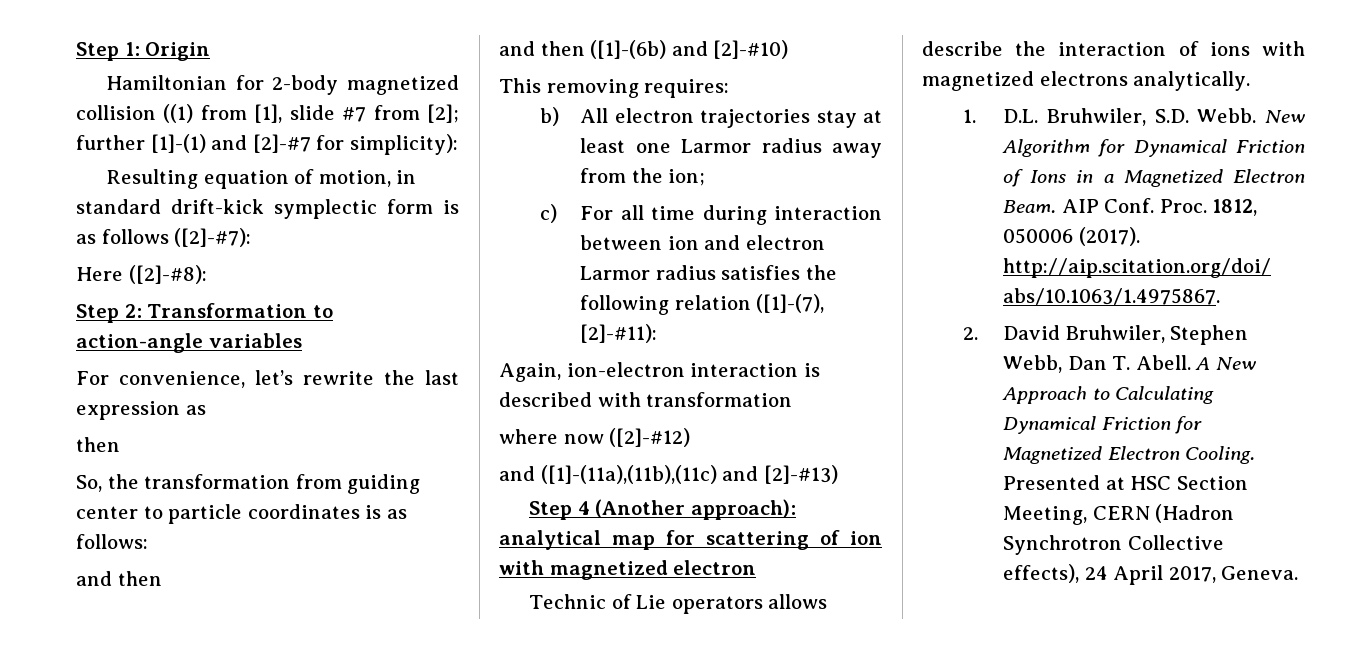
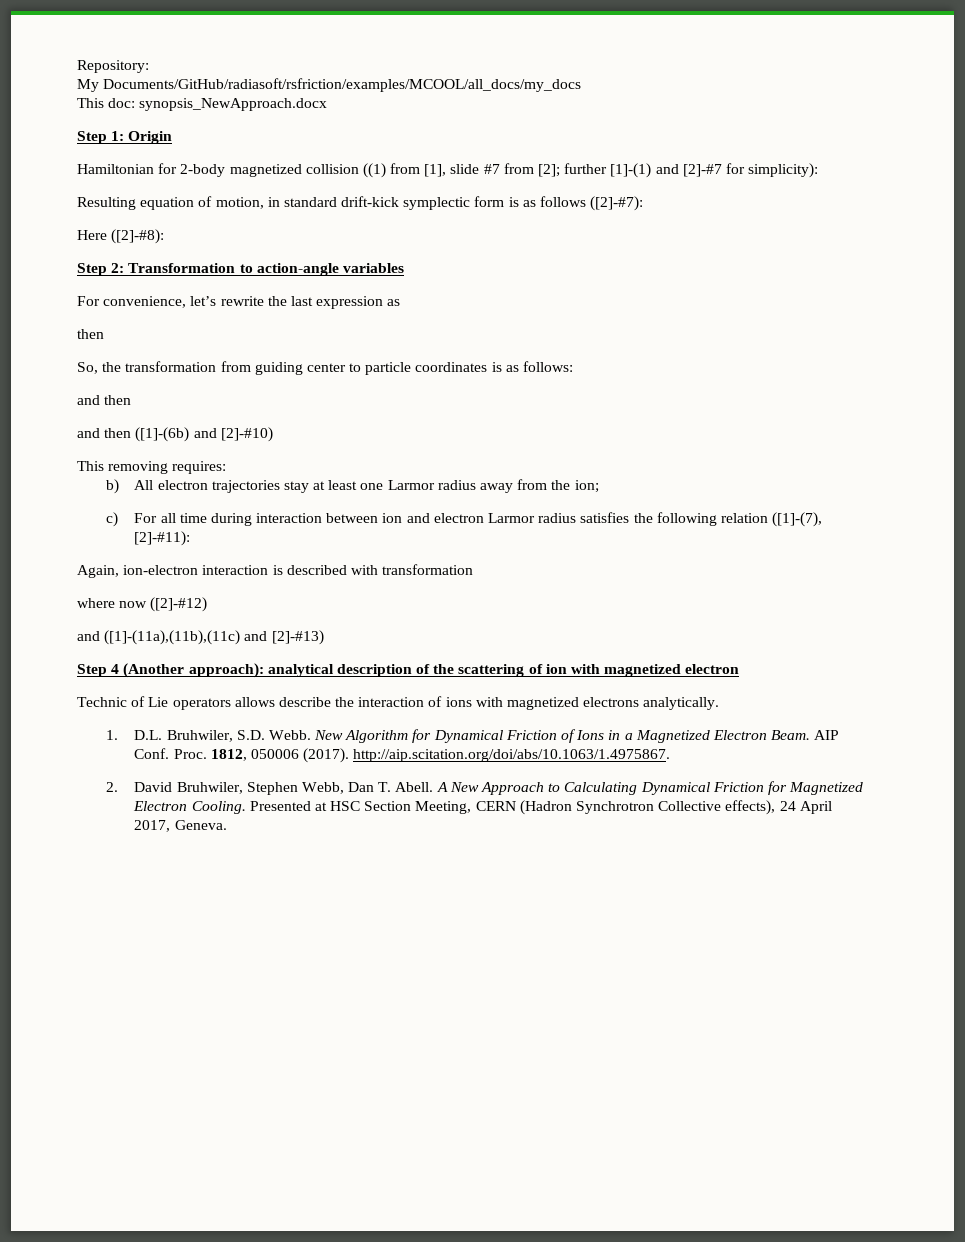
+ Repository:
+ My Documents/GitHub/radiasoft/rsfriction/examples/MCOOL/all_docs/my_docs
+ This doc: synopsis_NewApproach.docx
- Step 4 (Another approach): analytical map for scattering of ion with magnetized electron
+ Step 4 (Another approach): analytical description of the scattering of ion with magnetized electron

